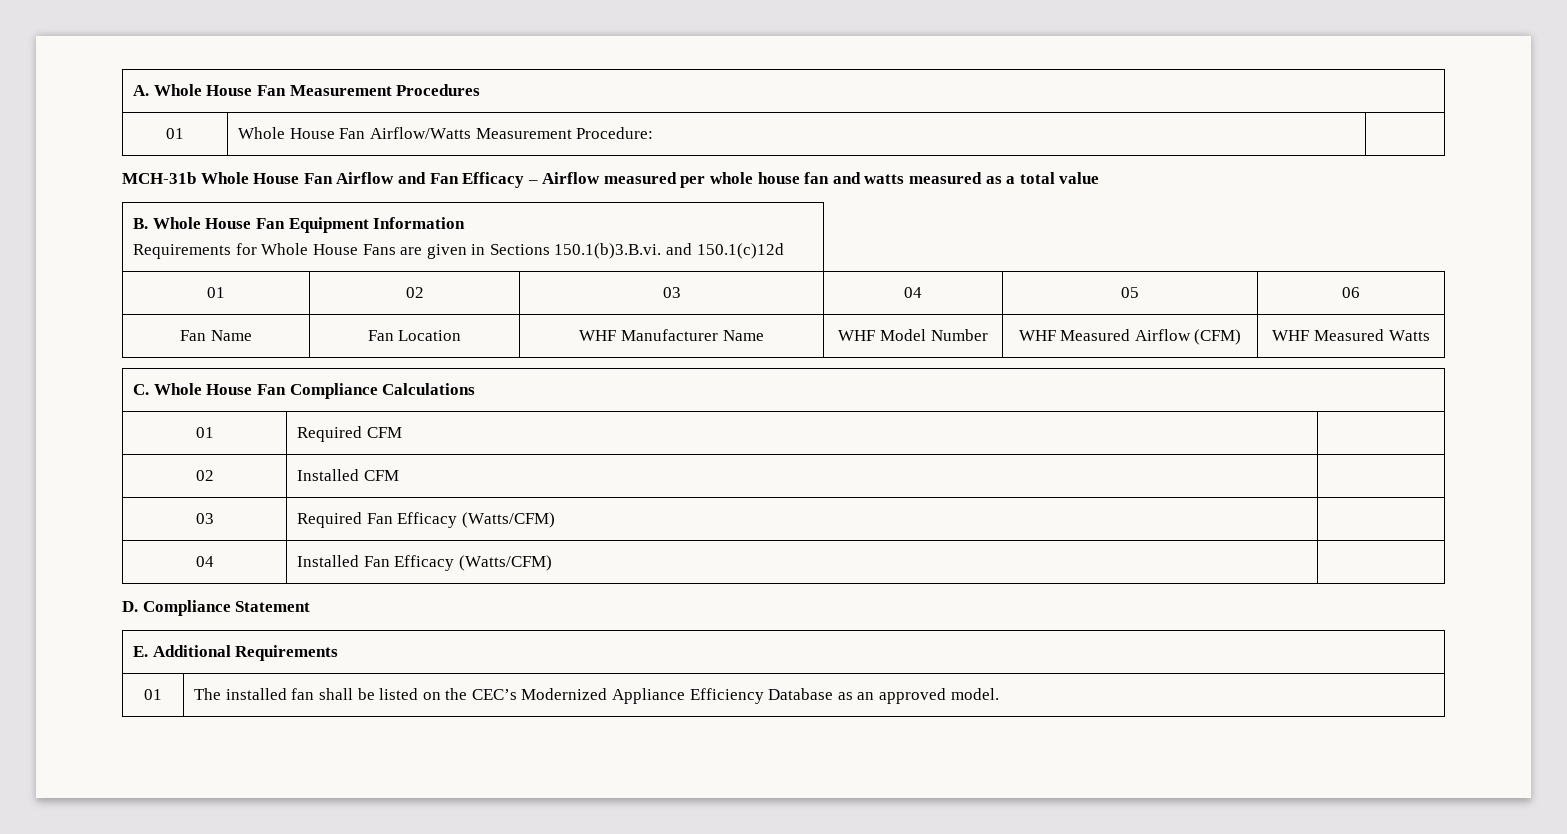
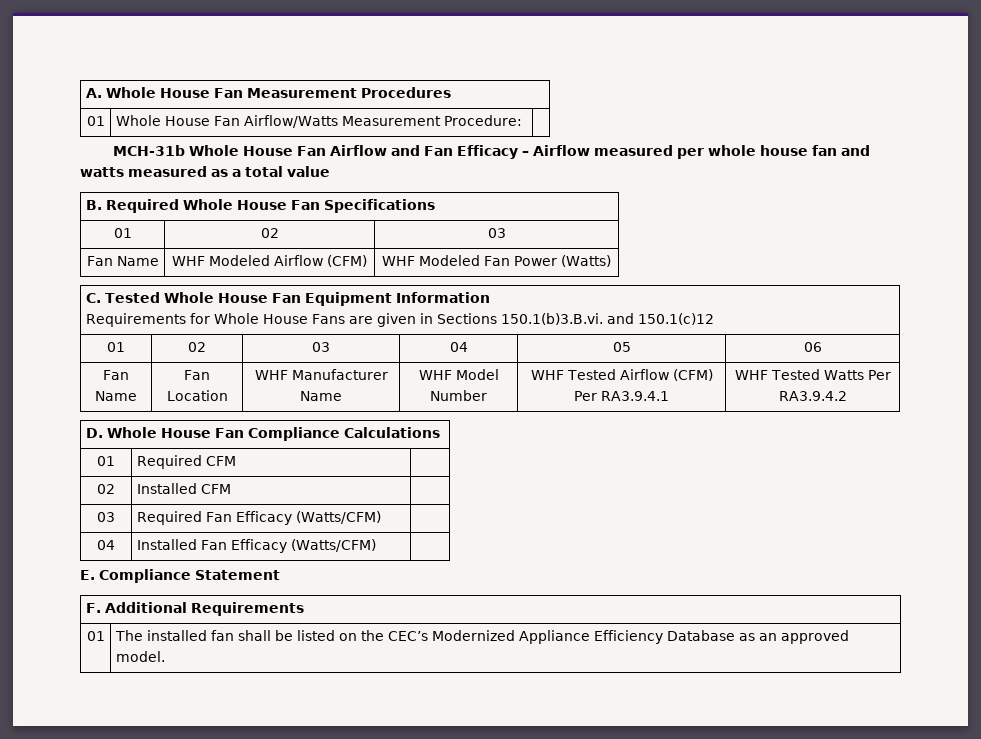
- B. Whole House Fan Equipment Information
- Requirements for Whole House Fans are given in Sections 150.1(b)3.B.vi. and 150.1(c)12d
+ B. Required Whole House Fan Specifications
+ 01 | 02 | 03
+ Fan Name | WHF Modeled Airflow (CFM) | WHF Modeled Fan Power (Watts)
+ C. Tested Whole House Fan Equipment Information
+ Requirements for Whole House Fans are given in Sections 150.1(b)3.B.vi. and 150.1(c)12
- Fan Name | Fan Location | WHF Manufacturer Name | WHF Model Number | WHF Measured Airflow (CFM) | WHF Measured Watts
- C. Whole House Fan Compliance Calculations
+ Fan Name | Fan Location | WHF Manufacturer Name | WHF Model Number | WHF Tested Airflow (CFM) Per RA3.9.4.1 | WHF Tested Watts Per RA3.9.4.2
+ D. Whole House Fan Compliance Calculations
- D. Compliance Statement
+ E. Compliance Statement
- E. Additional Requirements
+ F. Additional Requirements

